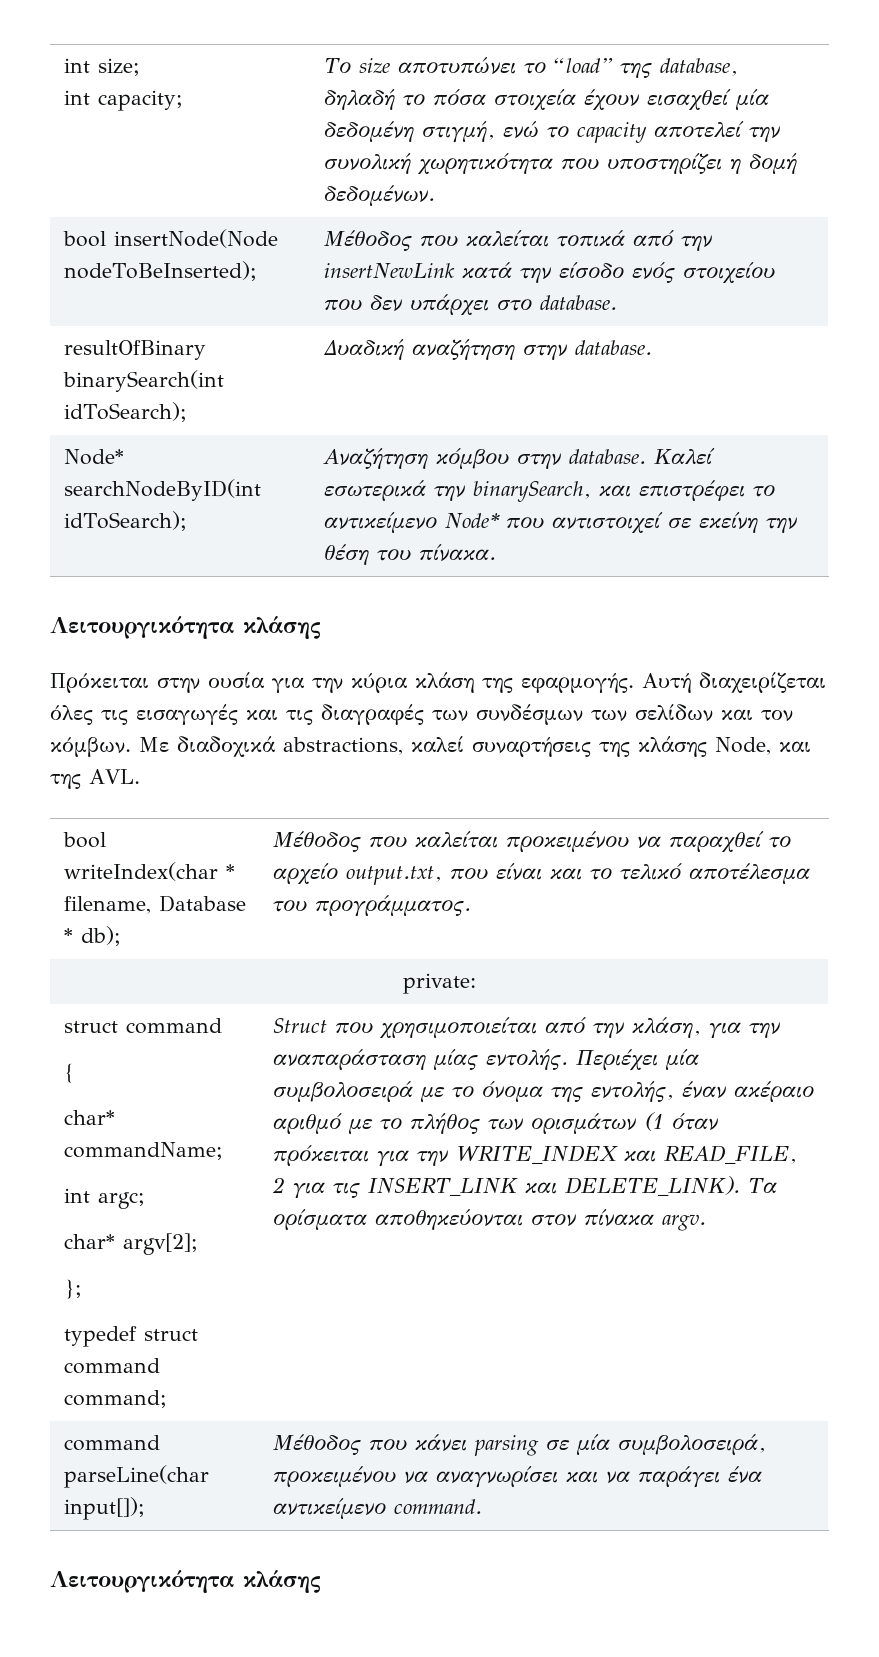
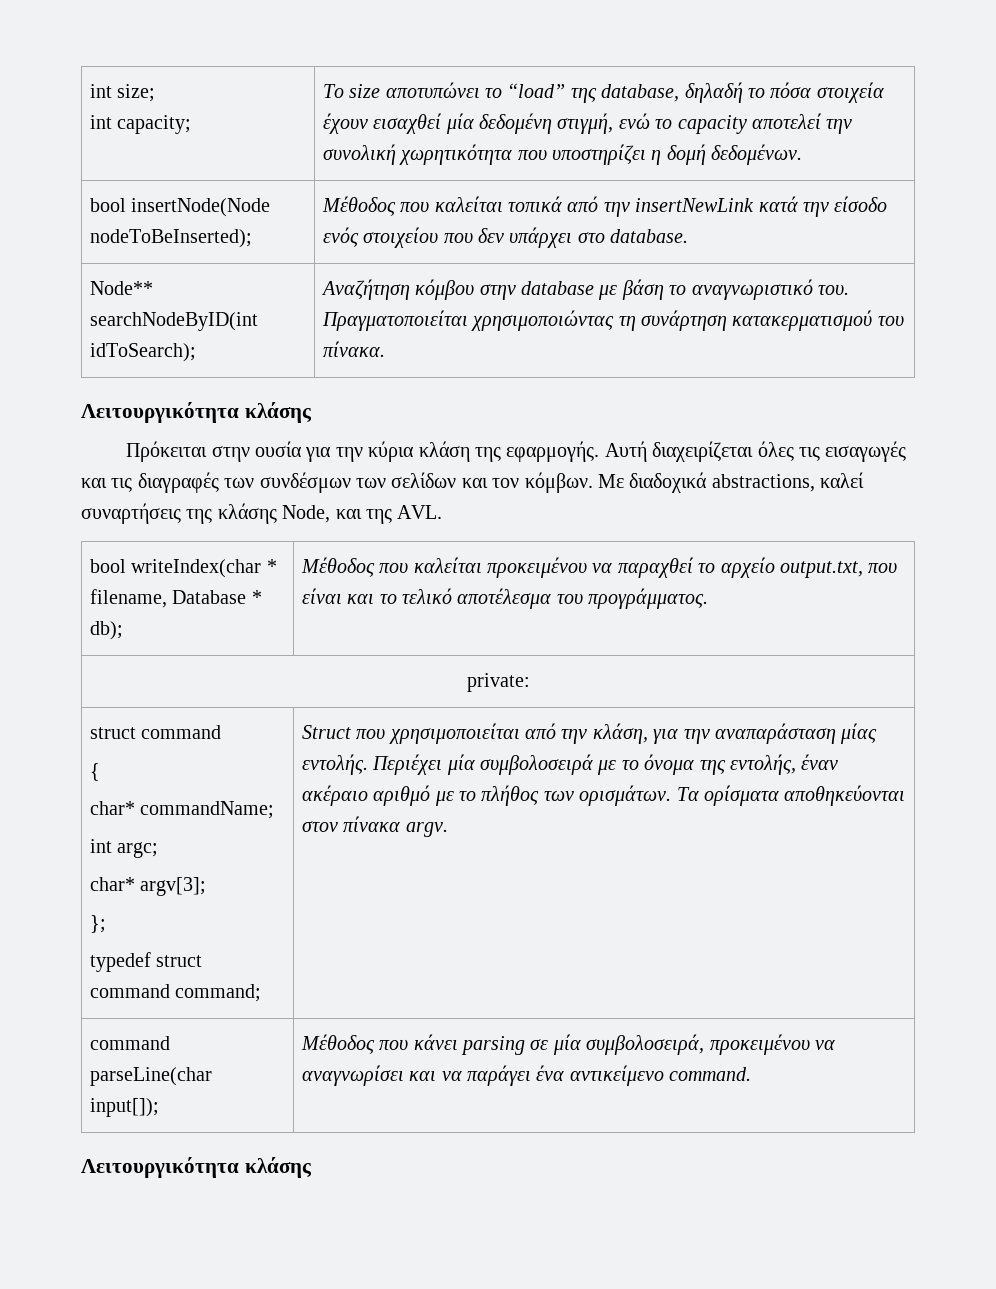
- resultOfBinary binarySearch(int idToSearch); | Δυαδική αναζήτηση στην database.
- Node* searchNodeByID(int idToSearch); | Αναζήτηση κόμβου στην database. Καλεί εσωτερικά την binarySearch, και επιστρέφει το αντικείμενο Node* που αντιστοιχεί σε εκείνη την θέση του πίνακα.
+ Node** searchNodeByID(int idToSearch); | Αναζήτηση κόμβου στην database με βάση το αναγνωριστικό του. Πραγματοποιείται χρησιμοποιώντας τη συνάρτηση κατακερματισμού του πίνακα.
- char* argv[2];
+ char* argv[3];
- Περιέχει μία συμβολοσειρά με το όνομα της εντολής, έναν ακέραιο αριθμό με το πλήθος των ορισμάτων (1 όταν πρόκειται για την WRITE_INDEX και READ_FILE, 2 για τις INSERT_LINK και DELETE_LINK).
+ Περιέχει μία συμβολοσειρά με το όνομα της εντολής, έναν ακέραιο αριθμό με το πλήθος των ορισμάτων.

